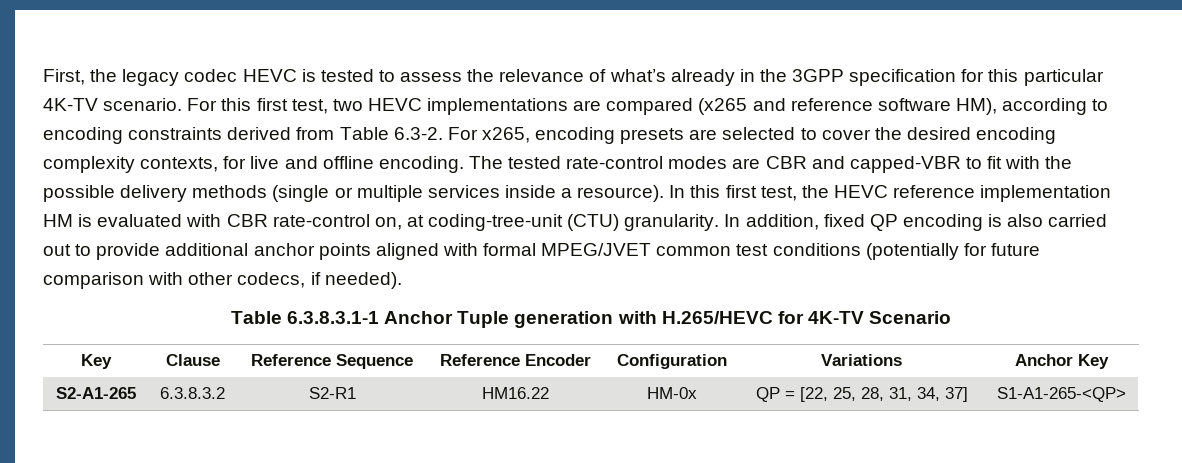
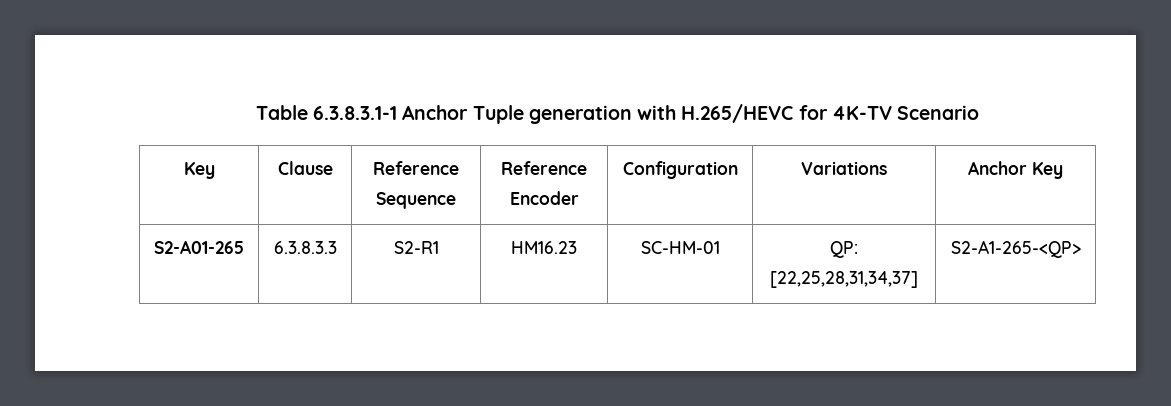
- First, the legacy codec HEVC is tested to assess the relevance of what’s already in the 3GPP specification for this particular 4K-TV scenario. For this first test, two HEVC implementations are compared (x265 and reference software HM), according to encoding constraints derived from Table 6.3-2. For x265, encoding presets are selected to cover the desired encoding complexity contexts, for live and offline encoding. The tested rate-control modes are CBR and capped-VBR to fit with the possible delivery methods (single or multiple services inside a resource). In this first test, the HEVC reference implementation HM is evaluated with CBR rate-control on, at coding-tree-unit (CTU) granularity. In addition, fixed QP encoding is also carried out to provide additional anchor points aligned with formal MPEG/JVET common test conditions (potentially for future comparison with other codecs, if needed).
- S2-A1-265 | 6.3.8.3.2 | S2-R1 | HM16.22 | HM-0x | QP = [22, 25, 28, 31, 34, 37] | S1-A1-265-<QP>
+ S2-A01-265 | 6.3.8.3.3 | S2-R1 | HM16.23 | SC-HM-01 | QP: [22,25,28,31,34,37] | S2-A1-265-<QP>

